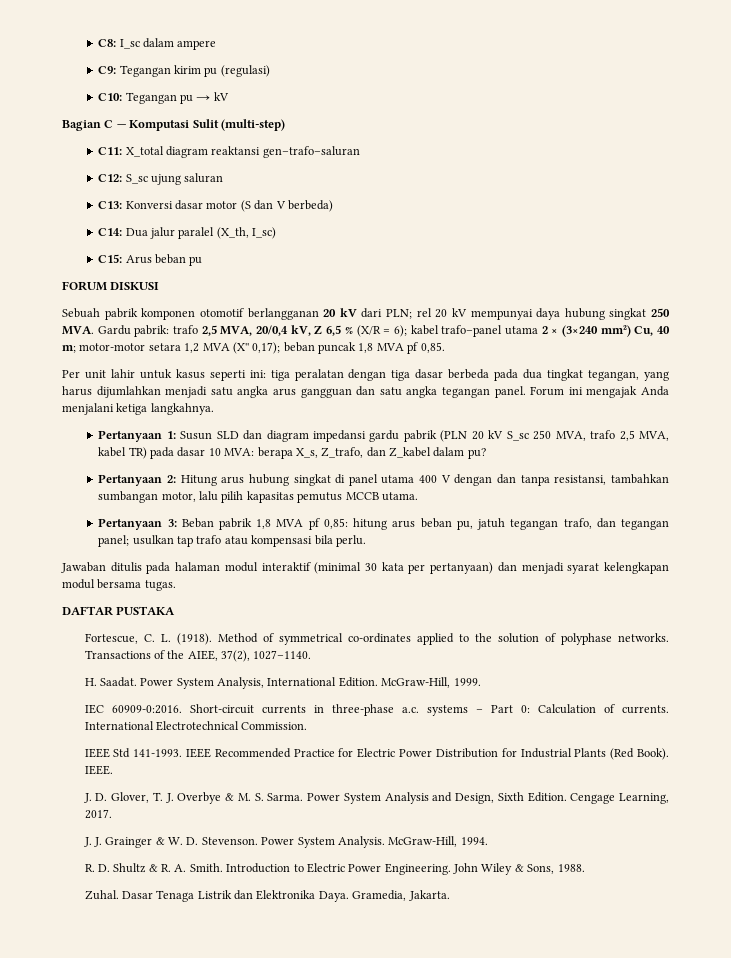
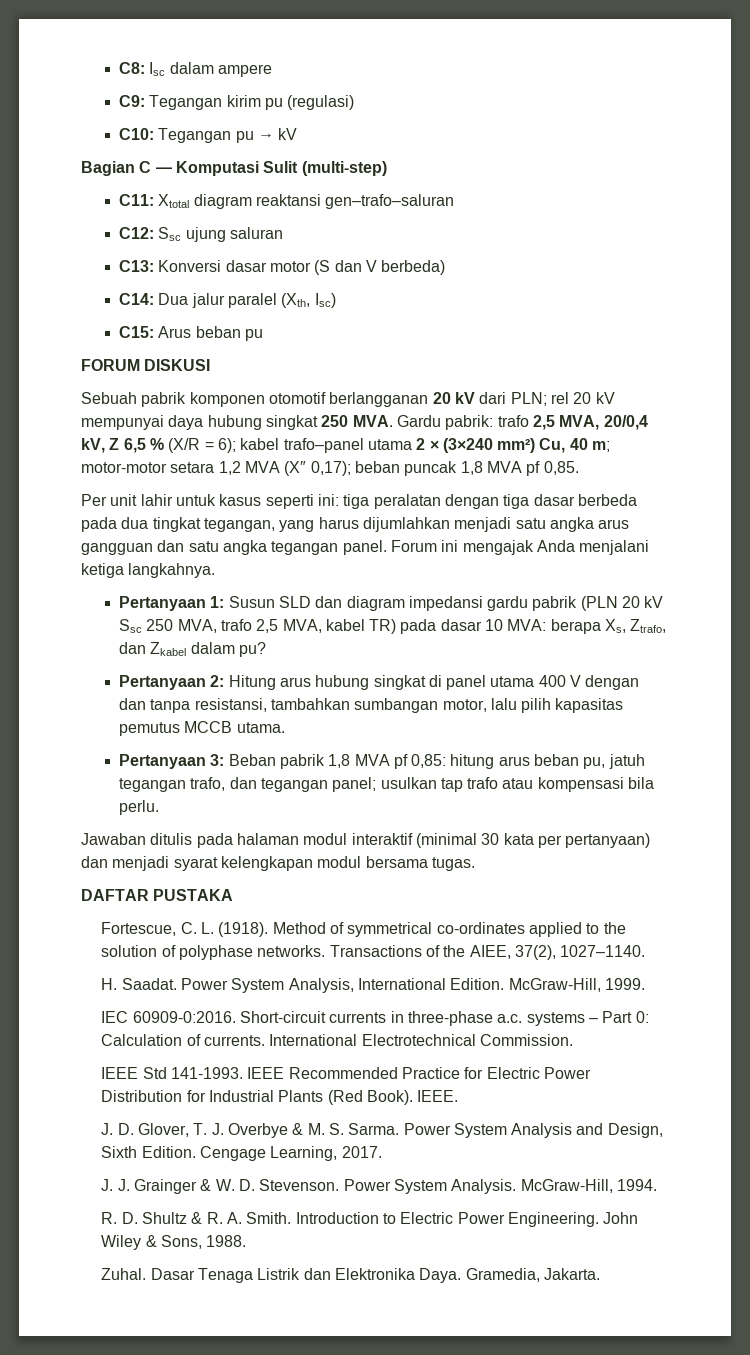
- C8: I_sc dalam ampere
+ C8: Isc dalam ampere
- C11: X_total diagram reaktansi gen–trafo–saluran
+ C11: Xtotal diagram reaktansi gen–trafo–saluran
- C12: S_sc ujung saluran
+ C12: Ssc ujung saluran
- C14: Dua jalur paralel (X_th, I_sc)
+ C14: Dua jalur paralel (Xth, Isc)
- Sebuah pabrik komponen otomotif berlangganan 20 kV dari PLN; rel 20 kV mempunyai daya hubung singkat 250 MVA. Gardu pabrik: trafo 2,5 MVA, 20/0,4 kV, Z 6,5 % (X/R = 6); kabel trafo–panel utama 2 × (3×240 mm²) Cu, 40 m; motor-motor setara 1,2 MVA (X'' 0,17); beban puncak 1,8 MVA pf 0,85.
+ Sebuah pabrik komponen otomotif berlangganan 20 kV dari PLN; rel 20 kV mempunyai daya hubung singkat 250 MVA. Gardu pabrik: trafo 2,5 MVA, 20/0,4 kV, Z 6,5 % (X/R = 6); kabel trafo–panel utama 2 × (3×240 mm²) Cu, 40 m; motor-motor setara 1,2 MVA (X″ 0,17); beban puncak 1,8 MVA pf 0,85.
- Pertanyaan 1: Susun SLD dan diagram impedansi gardu pabrik (PLN 20 kV S_sc 250 MVA, trafo 2,5 MVA, kabel TR) pada dasar 10 MVA: berapa X_s, Z_trafo, dan Z_kabel dalam pu?
+ Pertanyaan 1: Susun SLD dan diagram impedansi gardu pabrik (PLN 20 kV Ssc 250 MVA, trafo 2,5 MVA, kabel TR) pada dasar 10 MVA: berapa Xs, Ztrafo, dan Zkabel dalam pu?

